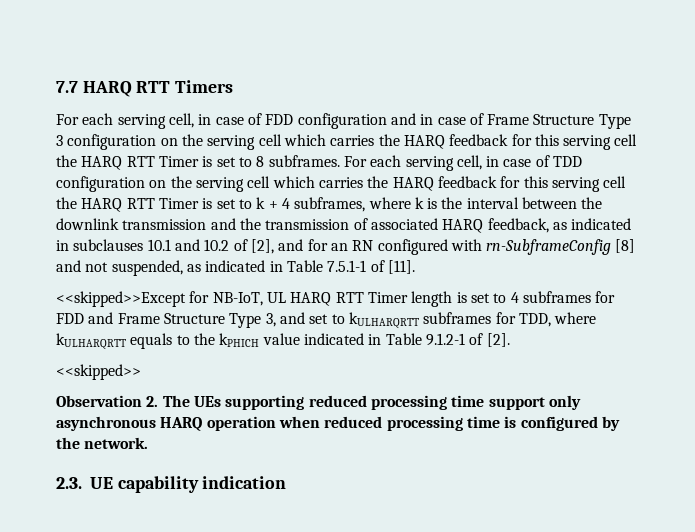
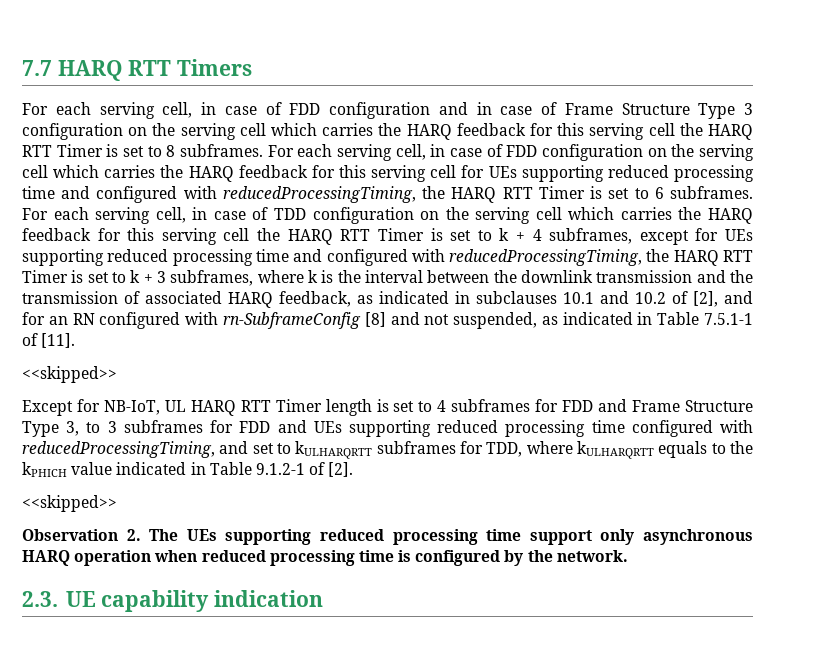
- For each serving cell, in case of TDD configuration on the serving cell which carries the HARQ feedback for this serving cell the HARQ RTT Timer is set to k + 4 subframes, where k is the interval between the downlink transmission and the transmission of associated HARQ feedback, as indicated in subclauses 10.1 and 10.2 of [2], and for an RN configured with rn-SubframeConfig [8] and not suspended, as indicated in Table 7.5.1-1 of [11].
- <<skipped>>Except for NB-IoT, UL HARQ RTT Timer length is set to 4 subframes for FDD and Frame Structure Type 3, and set to kULHARQRTT subframes for TDD, where kULHARQRTT equals to the kPHICH value indicated in Table 9.1.2-1 of [2].
+ For each serving cell, in case of FDD configuration on the serving cell which carries the HARQ feedback for this serving cell for UEs supporting reduced processing time and configured with reducedProcessingTiming, the HARQ RTT Timer is set to 6 subframes. For each serving cell, in case of TDD configuration on the serving cell which carries the HARQ feedback for this serving cell the HARQ RTT Timer is set to k + 4 subframes, except for UEs supporting reduced processing time and configured with reducedProcessingTiming, the HARQ RTT Timer is set to k + 3 subframes, where k is the interval between the downlink transmission and the transmission of associated HARQ feedback, as indicated in subclauses 10.1 and 10.2 of [2], and for an RN configured with rn-SubframeConfig [8] and not suspended, as indicated in Table 7.5.1-1 of [11].
+ <<skipped>>
+ Except for NB-IoT, UL HARQ RTT Timer length is set to 4 subframes for FDD and Frame Structure Type 3, to 3 subframes for FDD and UEs supporting reduced processing time configured with reducedProcessingTiming, and set to kULHARQRTT subframes for TDD, where kULHARQRTT equals to the kPHICH value indicated in Table 9.1.2-1 of [2].

